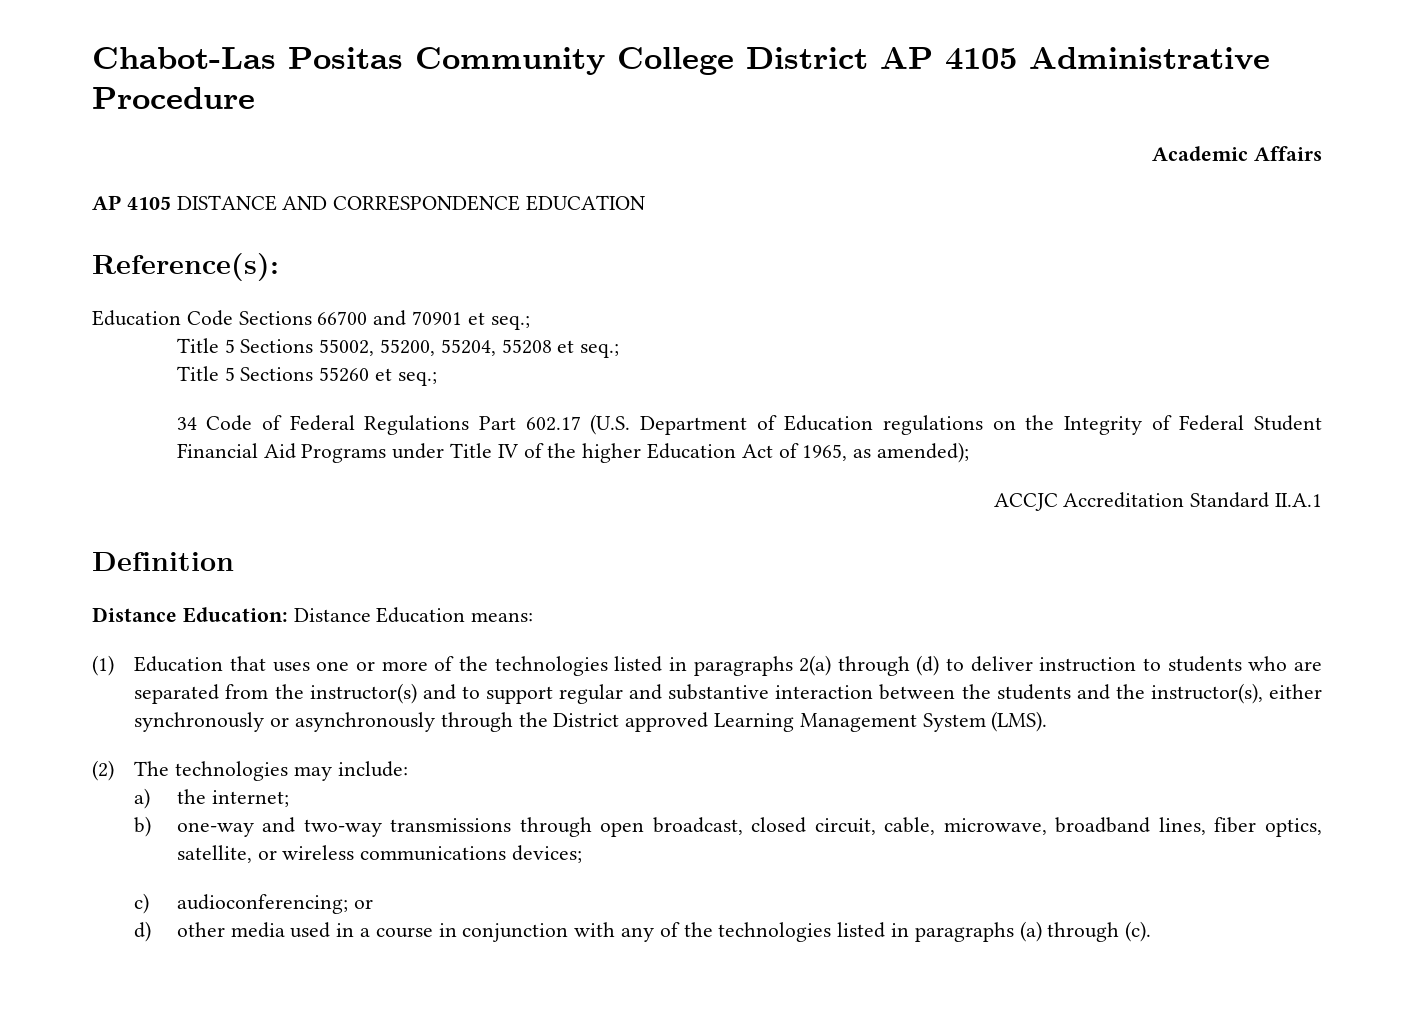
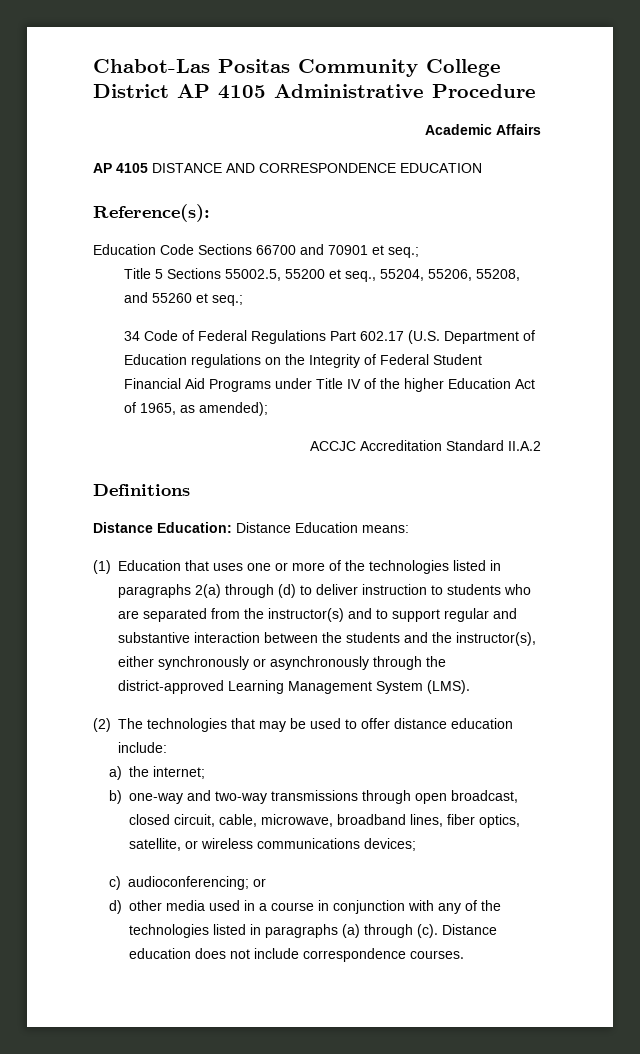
- Title 5 Sections 55002, 55200, 55204, 55208 et seq.;
- Title 5 Sections 55260 et seq.;
+ Title 5 Sections 55002.5, 55200 et seq., 55204, 55206, 55208, and 55260 et seq.;
- ACCJC Accreditation Standard II.A.1
- Definition
+ ACCJC Accreditation Standard II.A.2
+ Definitions
- (1) Education that uses one or more of the technologies listed in paragraphs 2(a) through (d) to deliver instruction to students who are separated from the instructor(s) and to support regular and substantive interaction between the students and the instructor(s), either synchronously or asynchronously through the District approved Learning Management System (LMS).
+ (1) Education that uses one or more of the technologies listed in paragraphs 2(a) through (d) to deliver instruction to students who are separated from the instructor(s) and to support regular and substantive interaction between the students and the instructor(s), either synchronously or asynchronously through the district-approved Learning Management System (LMS).
- (2) The technologies may include:
+ (2) The technologies that may be used to offer distance education include:
+ Distance education does not include correspondence courses.

